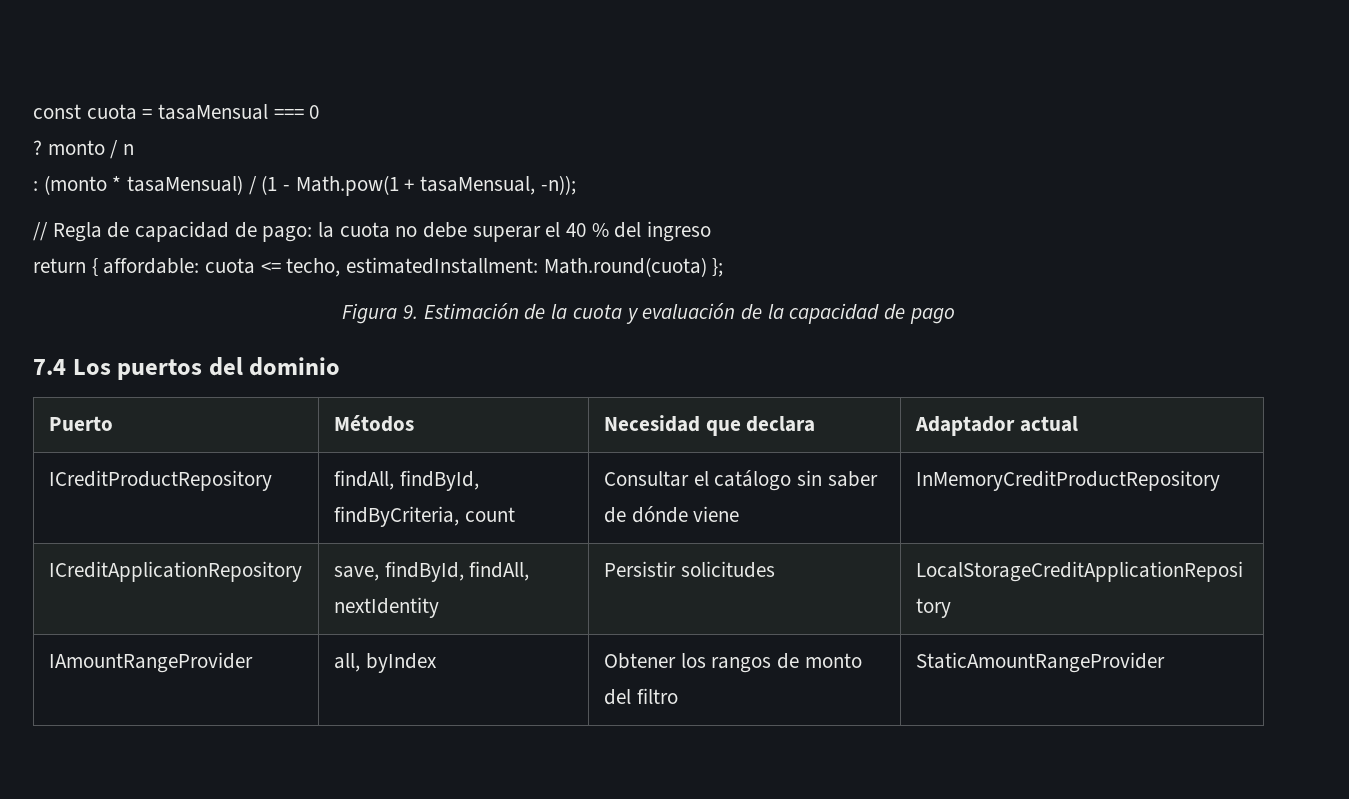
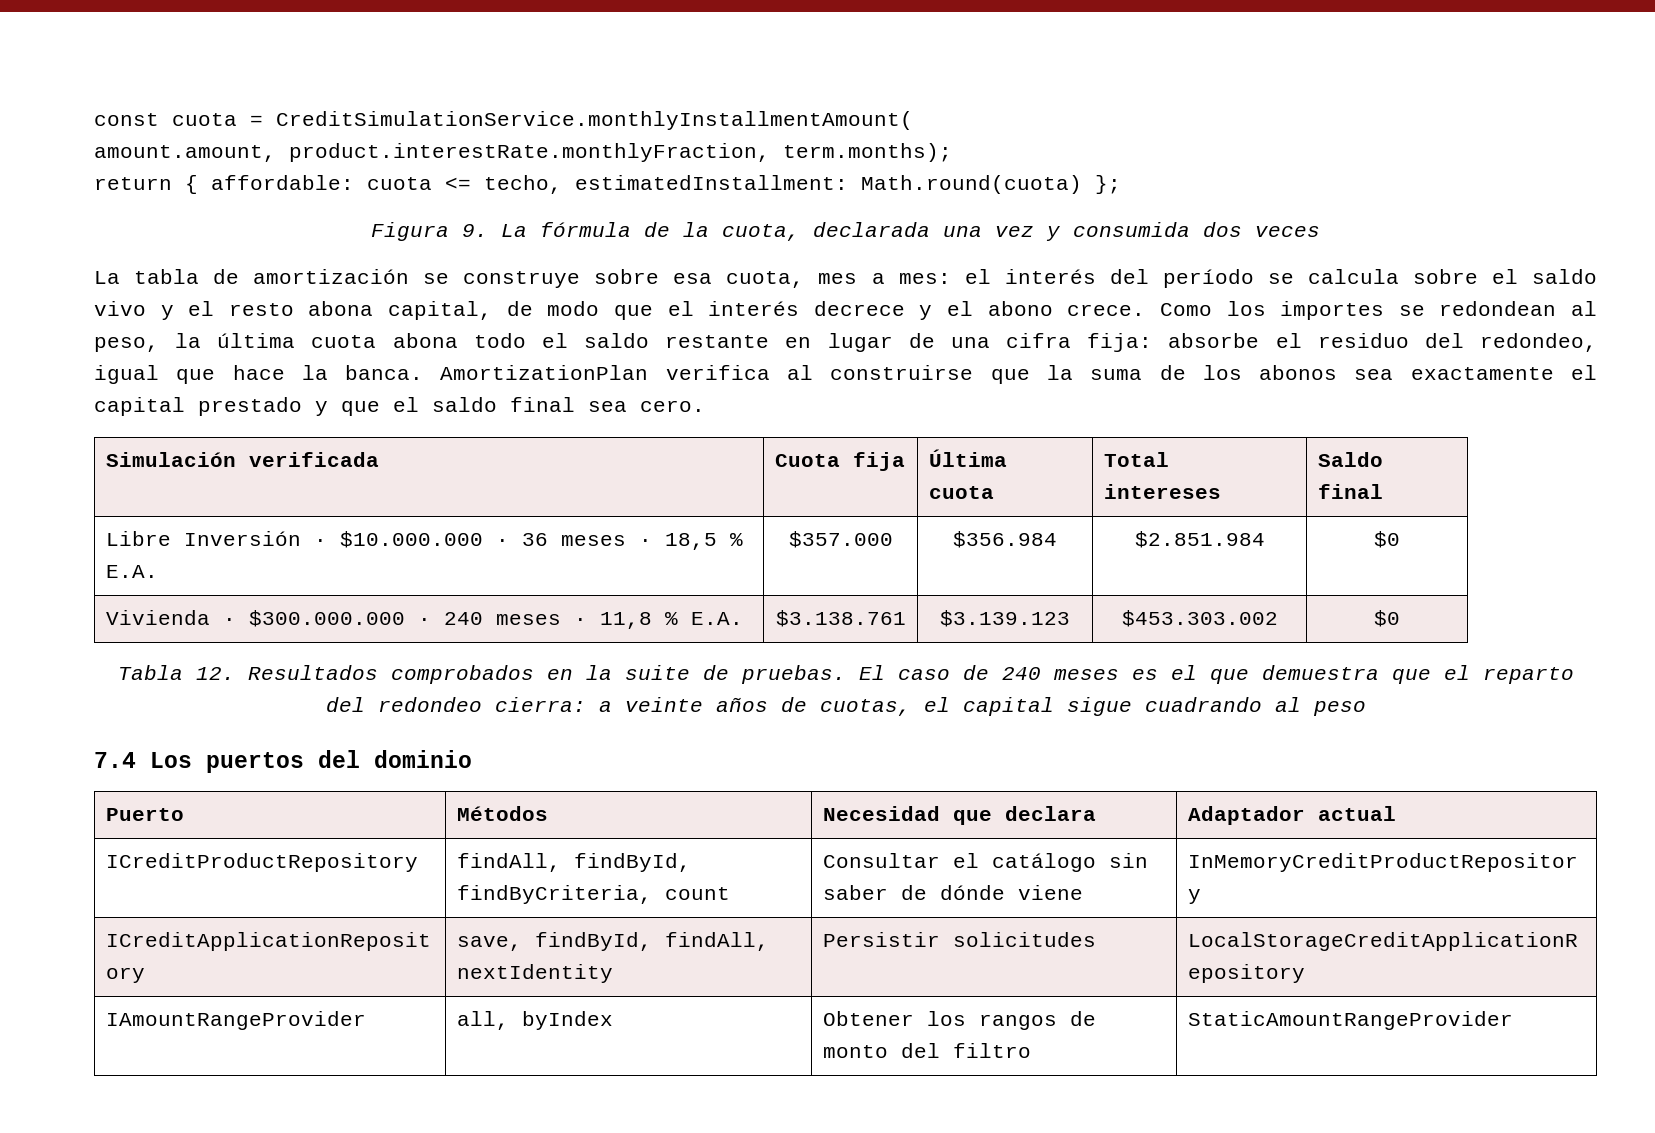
- const cuota = tasaMensual === 0
- ? monto / n
- : (monto * tasaMensual) / (1 - Math.pow(1 + tasaMensual, -n));
- // Regla de capacidad de pago: la cuota no debe superar el 40 % del ingreso
+ const cuota = CreditSimulationService.monthlyInstallmentAmount(
+ amount.amount, product.interestRate.monthlyFraction, term.months);
- Figura 9. Estimación de la cuota y evaluación de la capacidad de pago
+ Figura 9. La fórmula de la cuota, declarada una vez y consumida dos veces
+ La tabla de amortización se construye sobre esa cuota, mes a mes: el interés del período se calcula sobre el saldo vivo y el resto abona capital, de modo que el interés decrece y el abono crece. Como los importes se redondean al peso, la última cuota abona todo el saldo restante en lugar de una cifra fija: absorbe el residuo del redondeo, igual que hace la banca. AmortizationPlan verifica al construirse que la suma de los abonos sea exactamente el capital prestado y que el saldo final sea cero.
+ Simulación verificada | Cuota fija | Última cuota | Total intereses | Saldo final
+ Libre Inversión · $10.000.000 · 36 meses · 18,5 % E.A. | $357.000 | $356.984 | $2.851.984 | $0
+ Vivienda · $300.000.000 · 240 meses · 11,8 % E.A. | $3.138.761 | $3.139.123 | $453.303.002 | $0
+ Tabla 12. Resultados comprobados en la suite de pruebas. El caso de 240 meses es el que demuestra que el reparto del redondeo cierra: a veinte años de cuotas, el capital sigue cuadrando al peso

